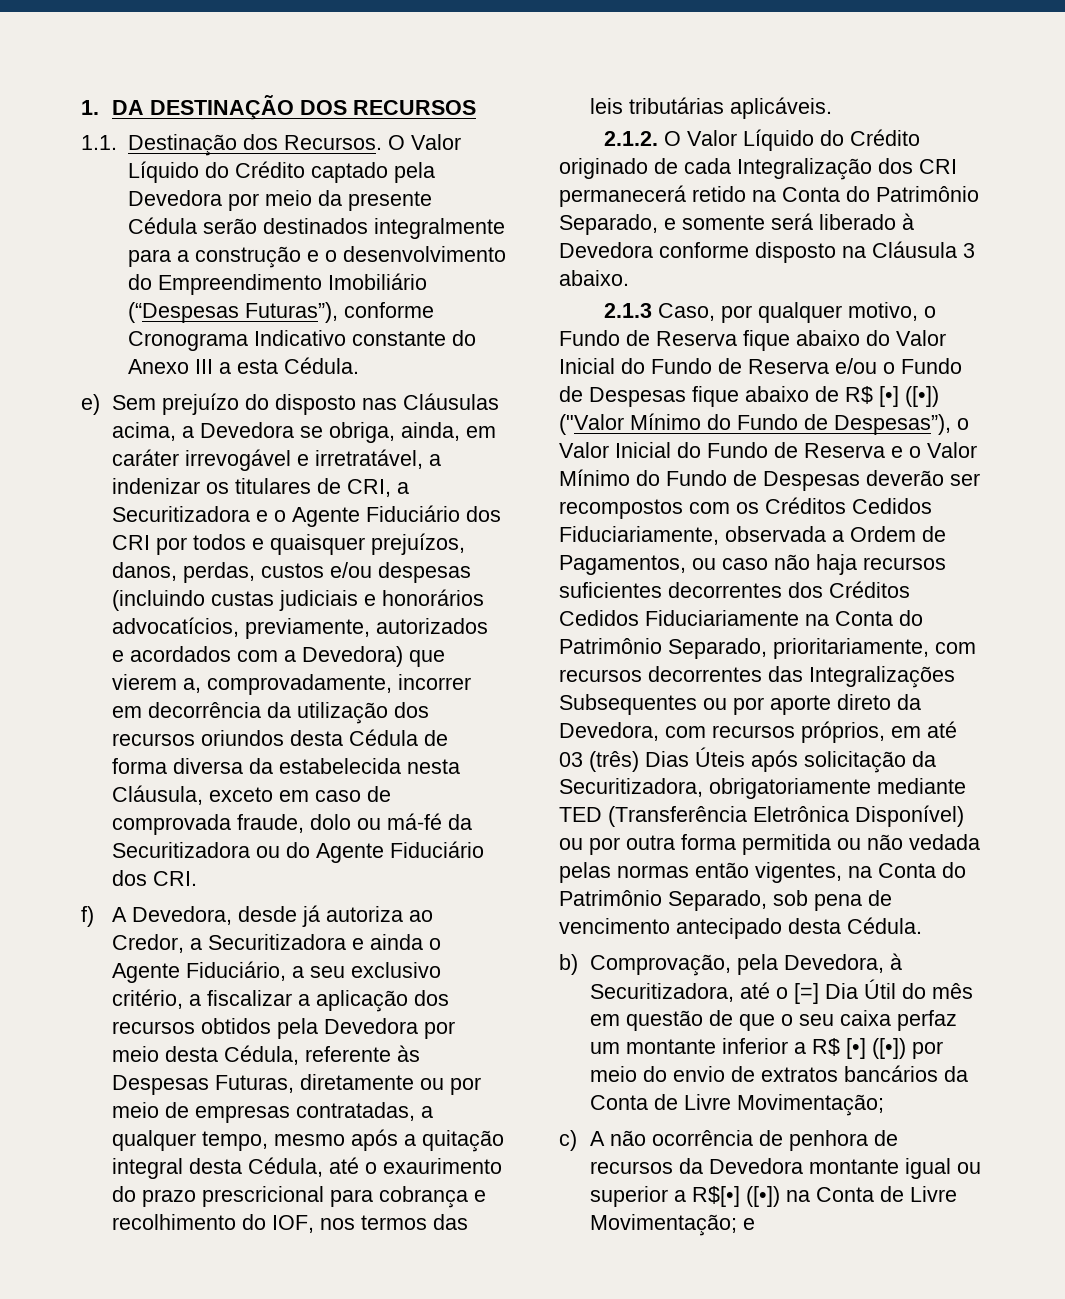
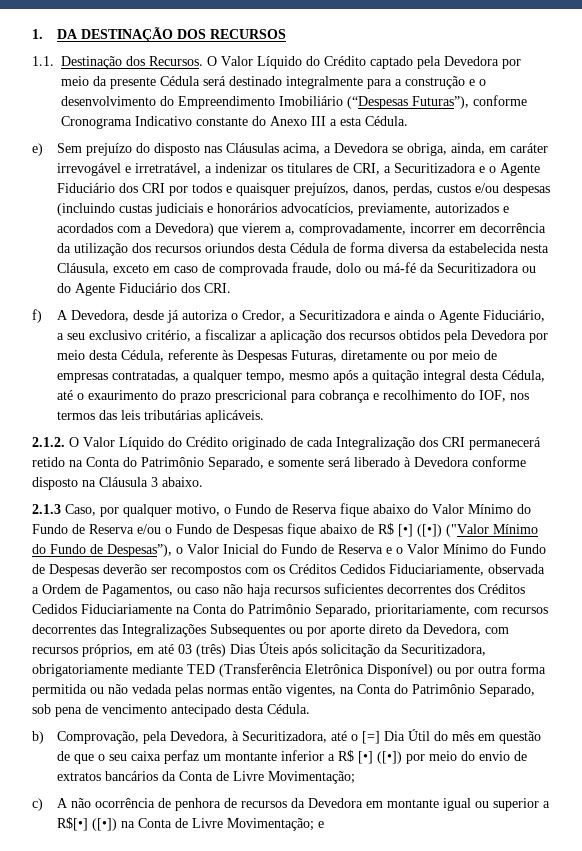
- O Valor Líquido do Crédito captado pela Devedora por meio da presente Cédula serão destinados integralmente para a construção e o desenvolvimento do Empreendimento Imobiliário (“Despesas Futuras”), conforme Cronograma Indicativo constante do Anexo III a esta Cédula.
+ O Valor Líquido do Crédito captado pela Devedora por meio da presente Cédula será destinado integralmente para a construção e o desenvolvimento do Empreendimento Imobiliário (“Despesas Futuras”), conforme Cronograma Indicativo constante do Anexo III a esta Cédula.
- f) A Devedora, desde já autoriza ao Credor, a Securitizadora e ainda o Agente Fiduciário, a seu exclusivo critério, a fiscalizar a aplicação dos recursos obtidos pela Devedora por meio desta Cédula, referente às Despesas Futuras, diretamente ou por meio de empresas contratadas, a qualquer tempo, mesmo após a quitação integral desta Cédula, até o exaurimento do prazo prescricional para cobrança e recolhimento do IOF, nos termos das leis tributárias aplicáveis.
+ f) A Devedora, desde já autoriza o Credor, a Securitizadora e ainda o Agente Fiduciário, a seu exclusivo critério, a fiscalizar a aplicação dos recursos obtidos pela Devedora por meio desta Cédula, referente às Despesas Futuras, diretamente ou por meio de empresas contratadas, a qualquer tempo, mesmo após a quitação integral desta Cédula, até o exaurimento do prazo prescricional para cobrança e recolhimento do IOF, nos termos das leis tributárias aplicáveis.
- 2.1.3 Caso, por qualquer motivo, o Fundo de Reserva fique abaixo do Valor Inicial do Fundo de Reserva e/ou o Fundo de Despesas fique abaixo de R$ [•] ([•]) ("Valor Mínimo do Fundo de Despesas”), o Valor Inicial do Fundo de Reserva e o Valor Mínimo do Fundo de Despesas deverão ser recompostos com os Créditos Cedidos Fiduciariamente, observada a Ordem de Pagamentos, ou caso não haja recursos suficientes decorrentes dos Créditos Cedidos Fiduciariamente na Conta do Patrimônio Separado, prioritariamente, com recursos decorrentes das Integralizações Subsequentes ou por aporte direto da Devedora, com recursos próprios, em até 03 (três) Dias Úteis após solicitação da Securitizadora, obrigatoriamente mediante TED (Transferência Eletrônica Disponível) ou por outra forma permitida ou não vedada pelas normas então vigentes, na Conta do Patrimônio Separado, sob pena de vencimento antecipado desta Cédula.
+ 2.1.3 Caso, por qualquer motivo, o Fundo de Reserva fique abaixo do Valor Mínimo do Fundo de Reserva e/ou o Fundo de Despesas fique abaixo de R$ [•] ([•]) ("Valor Mínimo do Fundo de Despesas”), o Valor Inicial do Fundo de Reserva e o Valor Mínimo do Fundo de Despesas deverão ser recompostos com os Créditos Cedidos Fiduciariamente, observada a Ordem de Pagamentos, ou caso não haja recursos suficientes decorrentes dos Créditos Cedidos Fiduciariamente na Conta do Patrimônio Separado, prioritariamente, com recursos decorrentes das Integralizações Subsequentes ou por aporte direto da Devedora, com recursos próprios, em até 03 (três) Dias Úteis após solicitação da Securitizadora, obrigatoriamente mediante TED (Transferência Eletrônica Disponível) ou por outra forma permitida ou não vedada pelas normas então vigentes, na Conta do Patrimônio Separado, sob pena de vencimento antecipado desta Cédula.
- c) A não ocorrência de penhora de recursos da Devedora montante igual ou superior a R$[•] ([•]) na Conta de Livre Movimentação; e
+ c) A não ocorrência de penhora de recursos da Devedora em montante igual ou superior a R$[•] ([•]) na Conta de Livre Movimentação; e

